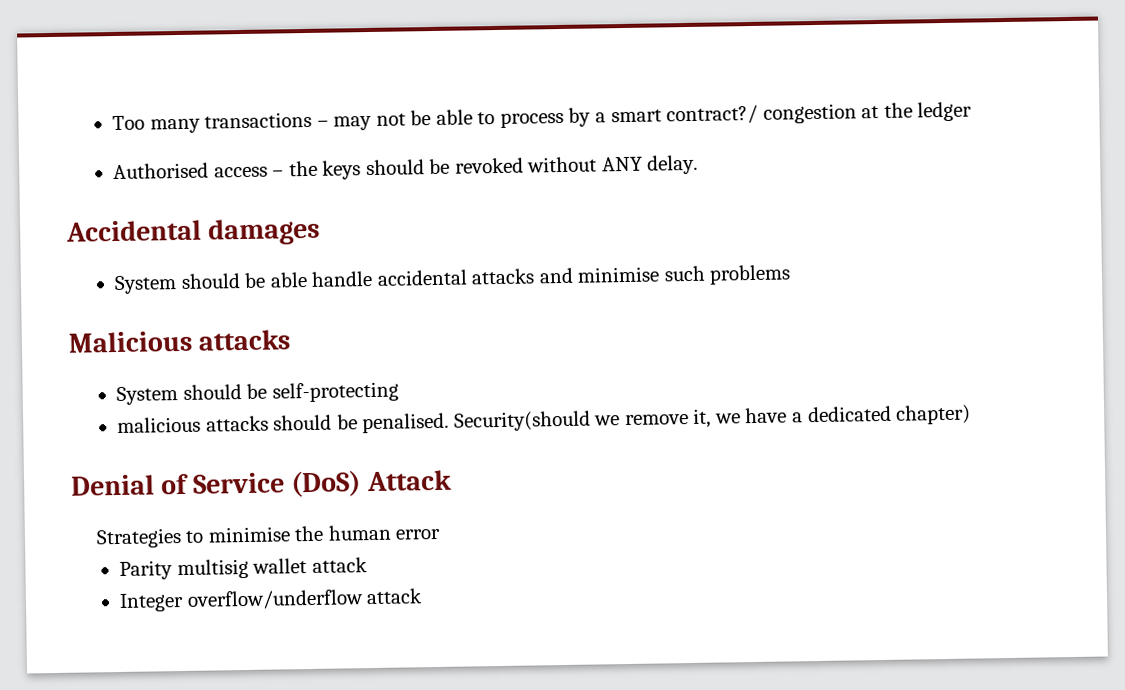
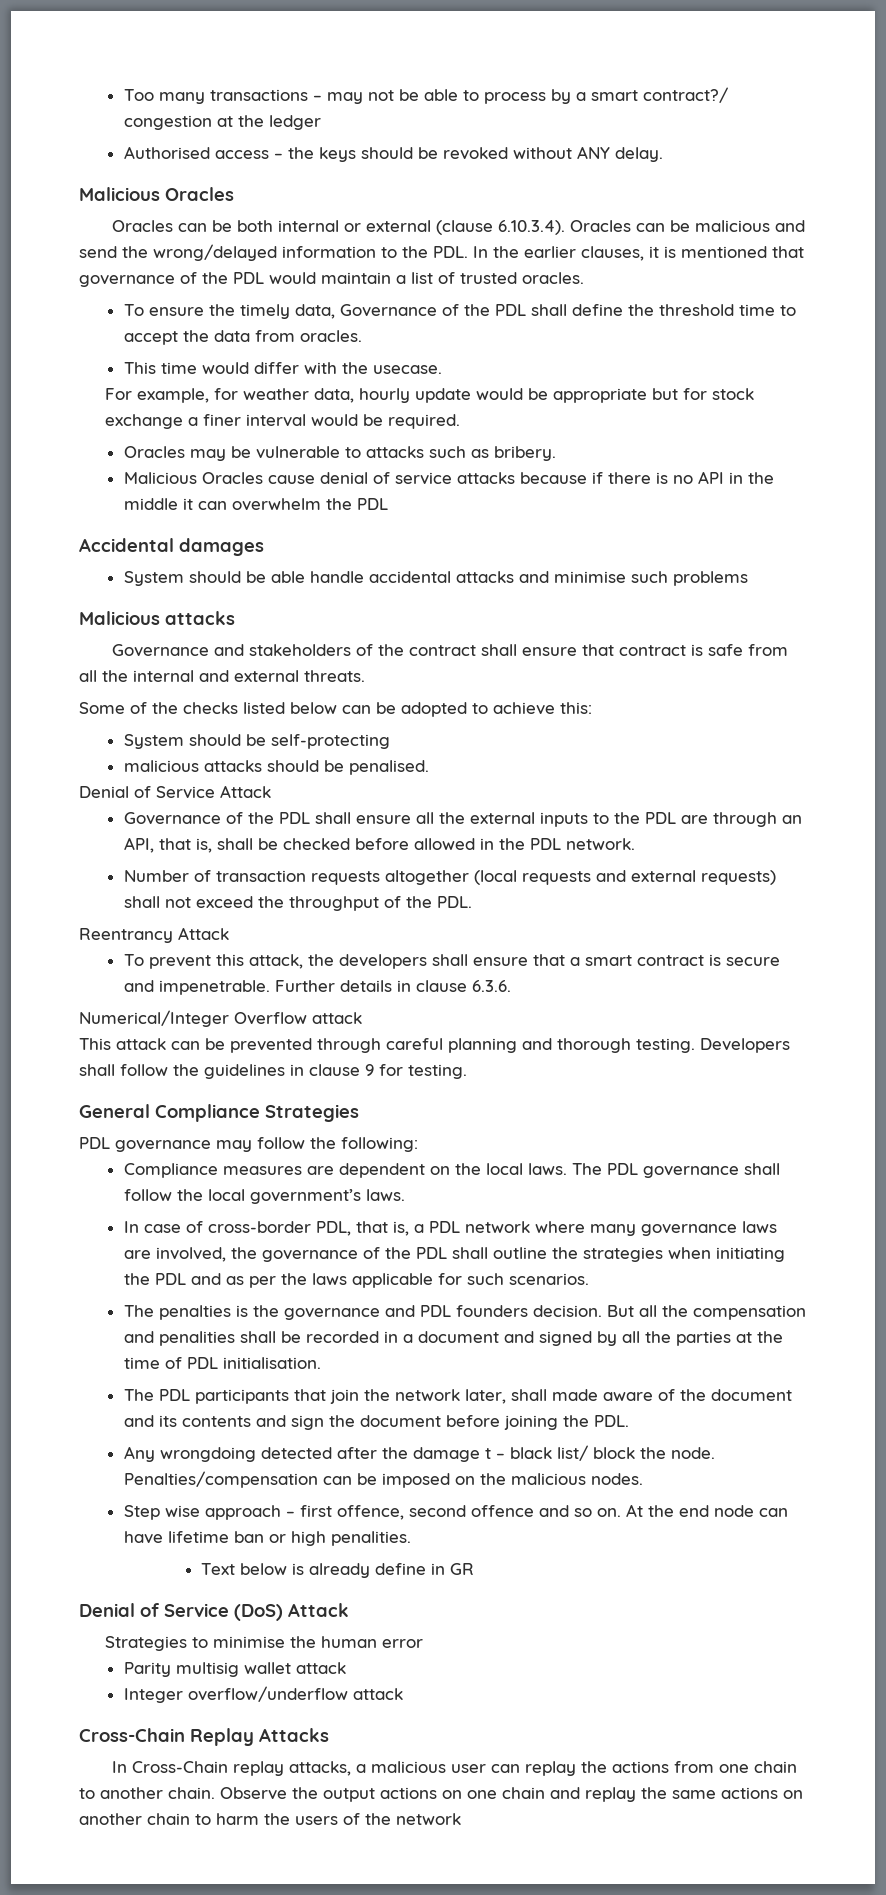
  Authorised access – the keys should be revoked without ANY delay.
+ Malicious Oracles
+ Oracles can be both internal or external (clause 6.10.3.4). Oracles can be malicious and send the wrong/delayed information to the PDL. In the earlier clauses, it is mentioned that governance of the PDL would maintain a list of trusted oracles.
+ To ensure the timely data, Governance of the PDL shall define the threshold time to accept the data from oracles.
+ This time would differ with the usecase.
+ For example, for weather data, hourly update would be appropriate but for stock exchange a finer interval would be required.
+ Oracles may be vulnerable to attacks such as bribery.
+ Malicious Oracles cause denial of service attacks because if there is no API in the middle it can overwhelm the PDL
+ Governance and stakeholders of the contract shall ensure that contract is safe from all the internal and external threats.
+ Some of the checks listed below can be adopted to achieve this:
- malicious attacks should be penalised. Security(should we remove it, we have a dedicated chapter)
+ malicious attacks should be penalised.
+ Denial of Service Attack
+ Governance of the PDL shall ensure all the external inputs to the PDL are through an API, that is, shall be checked before allowed in the PDL network.
+ Number of transaction requests altogether (local requests and external requests) shall not exceed the throughput of the PDL.
+ Reentrancy Attack
+ To prevent this attack, the developers shall ensure that a smart contract is secure and impenetrable. Further details in clause 6.3.6.
+ Numerical/Integer Overflow attack
+ This attack can be prevented through careful planning and thorough testing. Developers shall follow the guidelines in clause 9 for testing.
+ General Compliance Strategies
+ PDL governance may follow the following:
+ Compliance measures are dependent on the local laws. The PDL governance shall follow the local government’s laws.
+ In case of cross-border PDL, that is, a PDL network where many governance laws are involved, the governance of the PDL shall outline the strategies when initiating the PDL and as per the laws applicable for such scenarios.
+ The penalties is the governance and PDL founders decision. But all the compensation and penalities shall be recorded in a document and signed by all the parties at the time of PDL initialisation.
+ The PDL participants that join the network later, shall made aware of the document and its contents and sign the document before joining the PDL.
+ Any wrongdoing detected after the damage t – black list/ block the node. Penalties/compensation can be imposed on the malicious nodes.
+ Step wise approach – first offence, second offence and so on. At the end node can have lifetime ban or high penalities.
+ Text below is already define in GR
+ Cross-Chain Replay Attacks
+ In Cross-Chain replay attacks, a malicious user can replay the actions from one chain to another chain. Observe the output actions on one chain and replay the same actions on another chain to harm the users of the network

